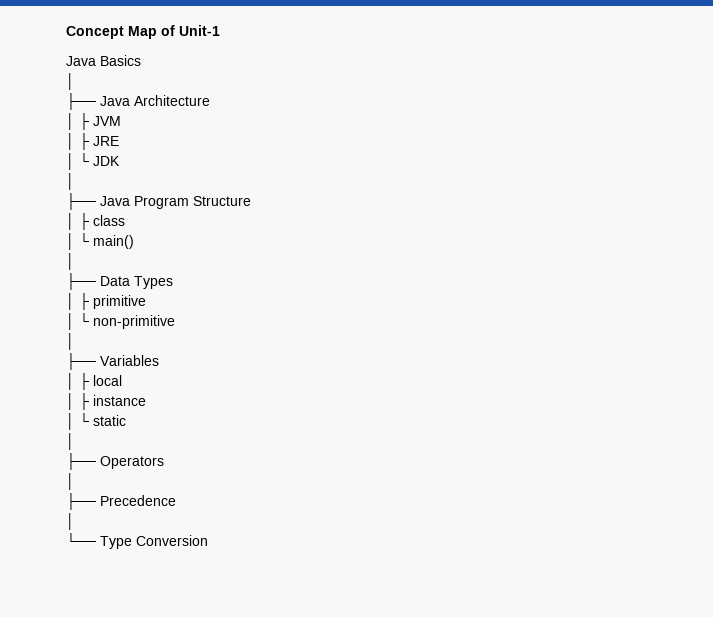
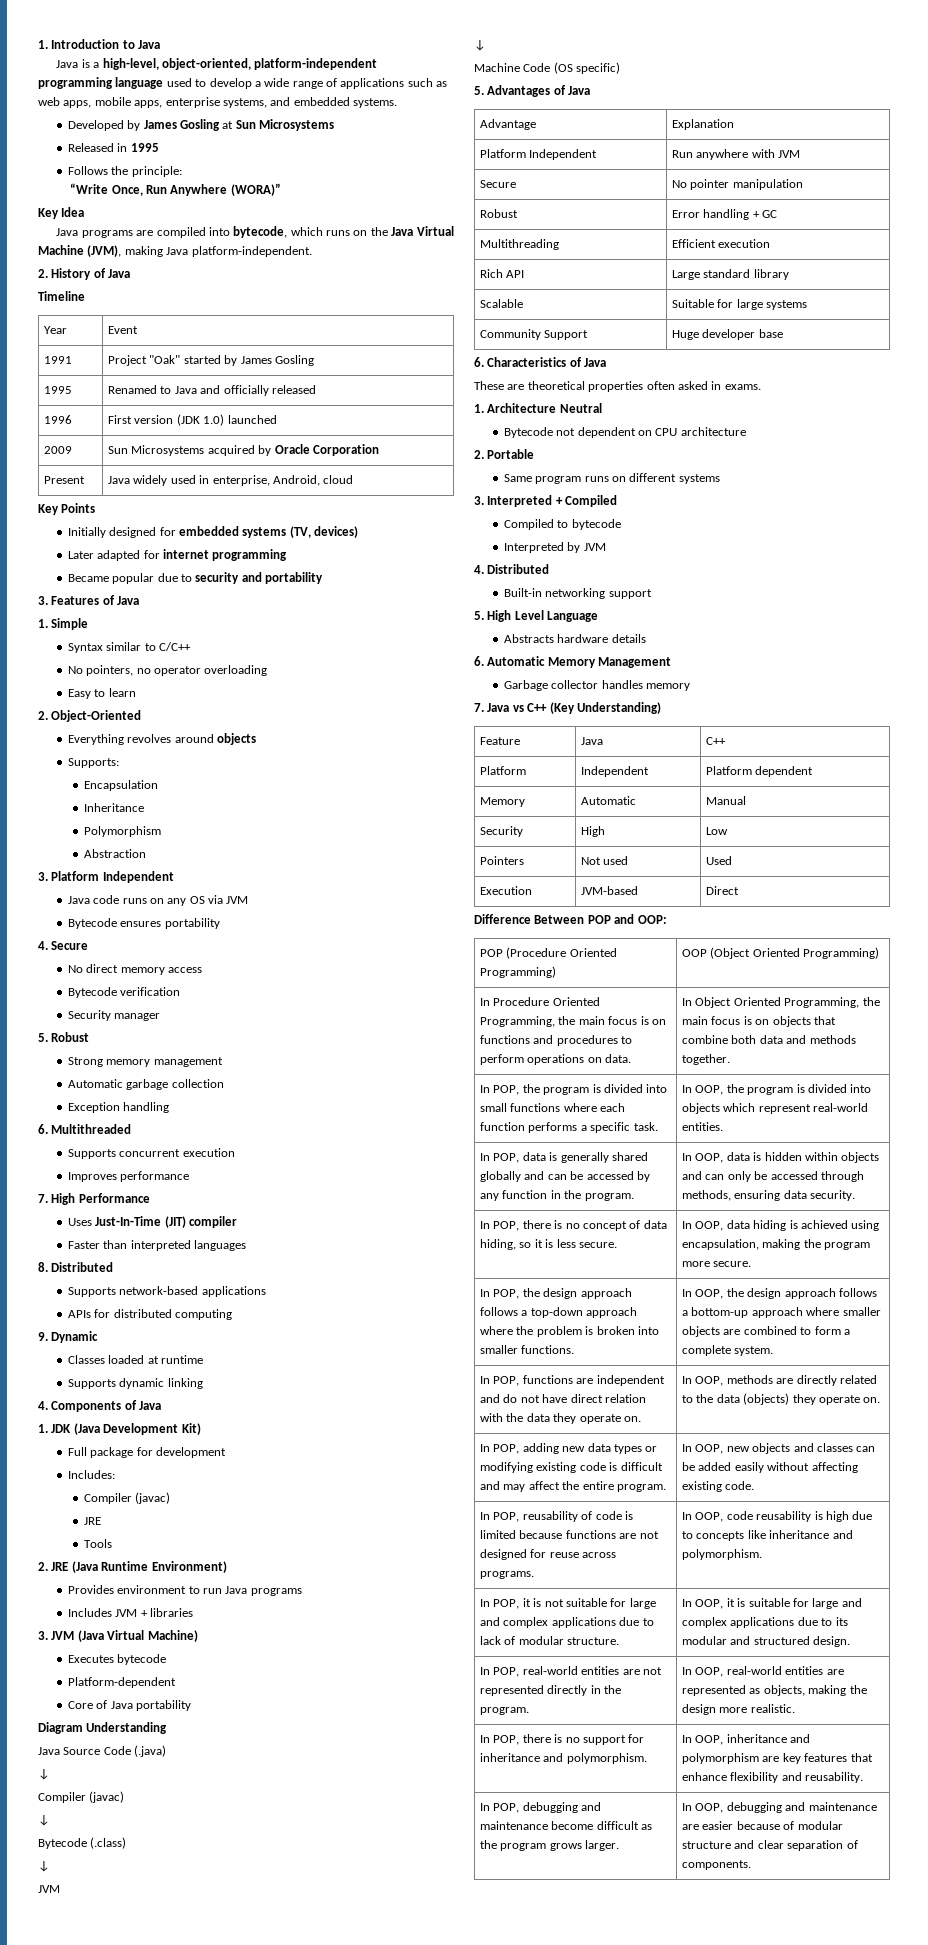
- Concept Map of Unit-1
- Java Basics
- │
- ├── Java Architecture
- │ ├ JVM
- │ ├ JRE
- │ └ JDK
- │
- ├── Java Program Structure
- │ ├ class
- │ └ main()
- │
- ├── Data Types
- │ ├ primitive
- │ └ non-primitive
- │
- ├── Variables
- │ ├ local
- │ ├ instance
- │ └ static
- │
- ├── Operators
- │
- ├── Precedence
- │
- └── Type Conversion
+ 1. Introduction to Java
+ Java is a high-level, object-oriented, platform-independent programming language used to develop a wide range of applications such as web apps, mobile apps, enterprise systems, and embedded systems.
+ Developed by James Gosling at Sun Microsystems
+ Released in 1995
+ Follows the principle:
+ “Write Once, Run Anywhere (WORA)”
+ Key Idea
+ Java programs are compiled into bytecode, which runs on the Java Virtual Machine (JVM), making Java platform-independent.
+ 2. History of Java
+ Timeline
+ Year | Event
+ 1991 | Project "Oak" started by James Gosling
+ 1995 | Renamed to Java and officially released
+ 1996 | First version (JDK 1.0) launched
+ 2009 | Sun Microsystems acquired by Oracle Corporation
+ Present | Java widely used in enterprise, Android, cloud
+ Key Points
+ Initially designed for embedded systems (TV, devices)
+ Later adapted for internet programming
+ Became popular due to security and portability
+ 3. Features of Java
+ 1. Simple
+ Syntax similar to C/C++
+ No pointers, no operator overloading
+ Easy to learn
+ 2. Object-Oriented
+ Everything revolves around objects
+ Supports:
+ Encapsulation
+ Inheritance
+ Polymorphism
+ Abstraction
+ 3. Platform Independent
+ Java code runs on any OS via JVM
+ Bytecode ensures portability
+ 4. Secure
+ No direct memory access
+ Bytecode verification
+ Security manager
+ 5. Robust
+ Strong memory management
+ Automatic garbage collection
+ Exception handling
+ 6. Multithreaded
+ Supports concurrent execution
+ Improves performance
+ 7. High Performance
+ Uses Just-In-Time (JIT) compiler
+ Faster than interpreted languages
+ 8. Distributed
+ Supports network-based applications
+ APIs for distributed computing
+ 9. Dynamic
+ Classes loaded at runtime
+ Supports dynamic linking
+ 4. Components of Java
+ 1. JDK (Java Development Kit)
+ Full package for development
+ Includes:
+ Compiler (javac)
+ JRE
+ Tools
+ 2. JRE (Java Runtime Environment)
+ Provides environment to run Java programs
+ Includes JVM + libraries
+ 3. JVM (Java Virtual Machine)
+ Executes bytecode
+ Platform-dependent
+ Core of Java portability
+ Diagram Understanding
+ Java Source Code (.java)
+ ↓
+ Compiler (javac)
+ ↓
+ Bytecode (.class)
+ ↓
+ JVM
+ ↓
+ Machine Code (OS specific)
+ 5. Advantages of Java
+ Advantage | Explanation
+ Platform Independent | Run anywhere with JVM
+ Secure | No pointer manipulation
+ Robust | Error handling + GC
+ Multithreading | Efficient execution
+ Rich API | Large standard library
+ Scalable | Suitable for large systems
+ Community Support | Huge developer base
+ 6. Characteristics of Java
+ These are theoretical properties often asked in exams.
+ 1. Architecture Neutral
+ Bytecode not dependent on CPU architecture
+ 2. Portable
+ Same program runs on different systems
+ 3. Interpreted + Compiled
+ Compiled to bytecode
+ Interpreted by JVM
+ 4. Distributed
+ Built-in networking support
+ 5. High Level Language
+ Abstracts hardware details
+ 6. Automatic Memory Management
+ Garbage collector handles memory
+ 7. Java vs C++ (Key Understanding)
+ Feature | Java | C++
+ Platform | Independent | Platform dependent
+ Memory | Automatic | Manual
+ Security | High | Low
+ Pointers | Not used | Used
+ Execution | JVM-based | Direct
+ Difference Between POP and OOP:
+ POP (Procedure Oriented Programming) | OOP (Object Oriented Programming)
+ In Procedure Oriented Programming, the main focus is on functions and procedures to perform operations on data. | In Object Oriented Programming, the main focus is on objects that combine both data and methods together.
+ In POP, the program is divided into small functions where each function performs a specific task. | In OOP, the program is divided into objects which represent real-world entities.
+ In POP, data is generally shared globally and can be accessed by any function in the program. | In OOP, data is hidden within objects and can only be accessed through methods, ensuring data security.
+ In POP, there is no concept of data hiding, so it is less secure. | In OOP, data hiding is achieved using encapsulation, making the program more secure.
+ In POP, the design approach follows a top-down approach where the problem is broken into smaller functions. | In OOP, the design approach follows a bottom-up approach where smaller objects are combined to form a complete system.
+ In POP, functions are independent and do not have direct relation with the data they operate on. | In OOP, methods are directly related to the data (objects) they operate on.
+ In POP, adding new data types or modifying existing code is difficult and may affect the entire program. | In OOP, new objects and classes can be added easily without affecting existing code.
+ In POP, reusability of code is limited because functions are not designed for reuse across programs. | In OOP, code reusability is high due to concepts like inheritance and polymorphism.
+ In POP, it is not suitable for large and complex applications due to lack of modular structure. | In OOP, it is suitable for large and complex applications due to its modular and structured design.
+ In POP, real-world entities are not represented directly in the program. | In OOP, real-world entities are represented as objects, making the design more realistic.
+ In POP, there is no support for inheritance and polymorphism. | In OOP, inheritance and polymorphism are key features that enhance flexibility and reusability.
+ In POP, debugging and maintenance become difficult as the program grows larger. | In OOP, debugging and maintenance are easier because of modular structure and clear separation of components.

